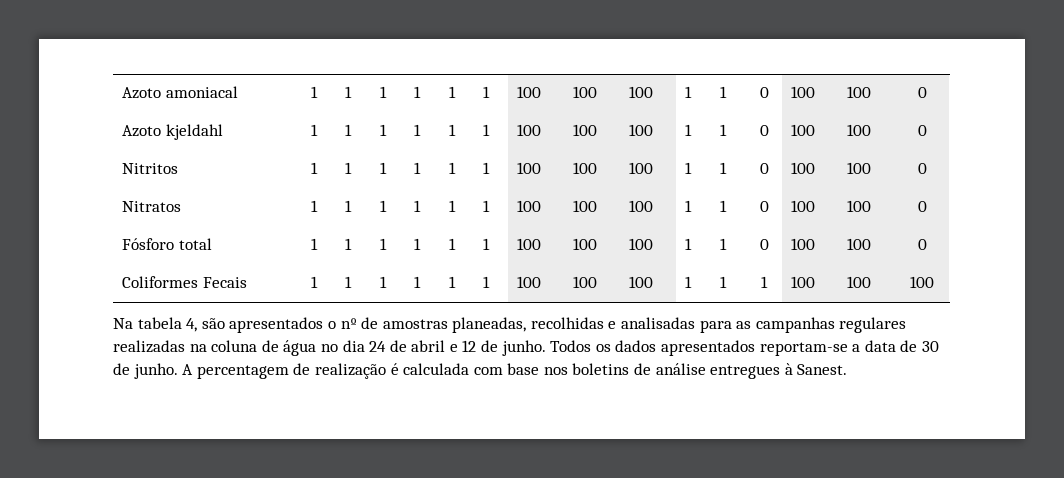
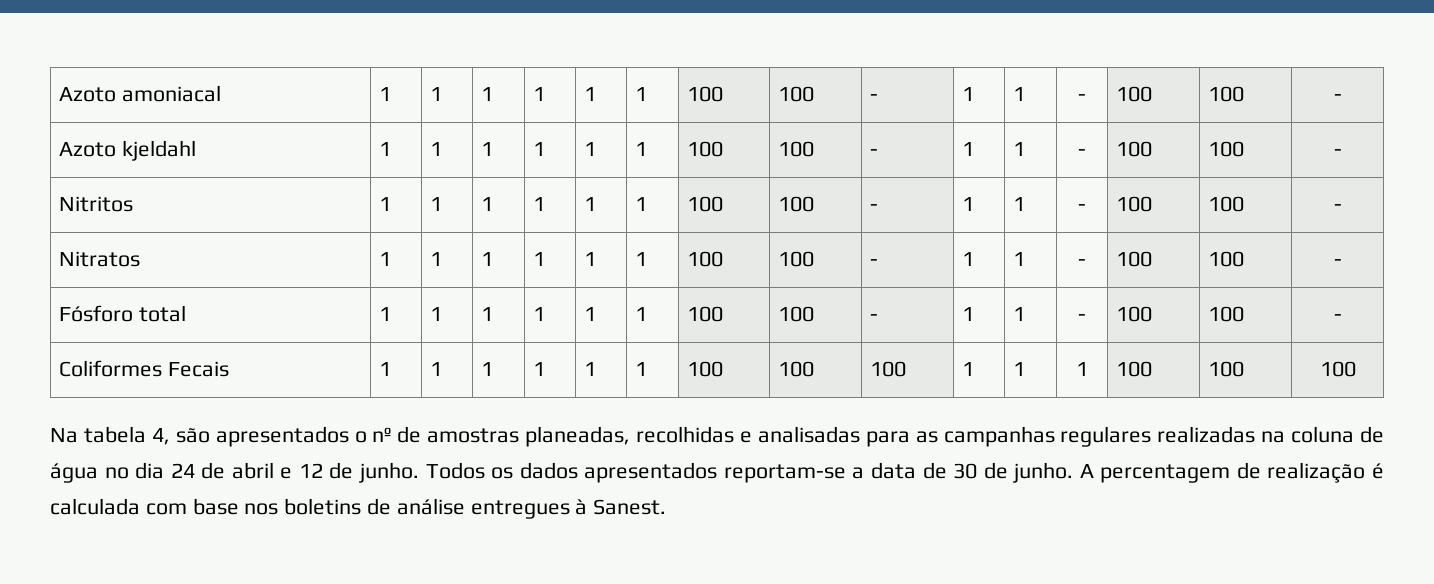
- Azoto amoniacal | 1 | 1 | 1 | 1 | 1 | 1 | 100 | 100 | 100 | 1 | 1 | 0 | 100 | 100 | 0
+ Azoto amoniacal | 1 | 1 | 1 | 1 | 1 | 1 | 100 | 100 | - | 1 | 1 | - | 100 | 100 | -
- Azoto kjeldahl | 1 | 1 | 1 | 1 | 1 | 1 | 100 | 100 | 100 | 1 | 1 | 0 | 100 | 100 | 0
+ Azoto kjeldahl | 1 | 1 | 1 | 1 | 1 | 1 | 100 | 100 | - | 1 | 1 | - | 100 | 100 | -
- Nitritos | 1 | 1 | 1 | 1 | 1 | 1 | 100 | 100 | 100 | 1 | 1 | 0 | 100 | 100 | 0
+ Nitritos | 1 | 1 | 1 | 1 | 1 | 1 | 100 | 100 | - | 1 | 1 | - | 100 | 100 | -
- Nitratos | 1 | 1 | 1 | 1 | 1 | 1 | 100 | 100 | 100 | 1 | 1 | 0 | 100 | 100 | 0
+ Nitratos | 1 | 1 | 1 | 1 | 1 | 1 | 100 | 100 | - | 1 | 1 | - | 100 | 100 | -
- Fósforo total | 1 | 1 | 1 | 1 | 1 | 1 | 100 | 100 | 100 | 1 | 1 | 0 | 100 | 100 | 0
+ Fósforo total | 1 | 1 | 1 | 1 | 1 | 1 | 100 | 100 | - | 1 | 1 | - | 100 | 100 | -

